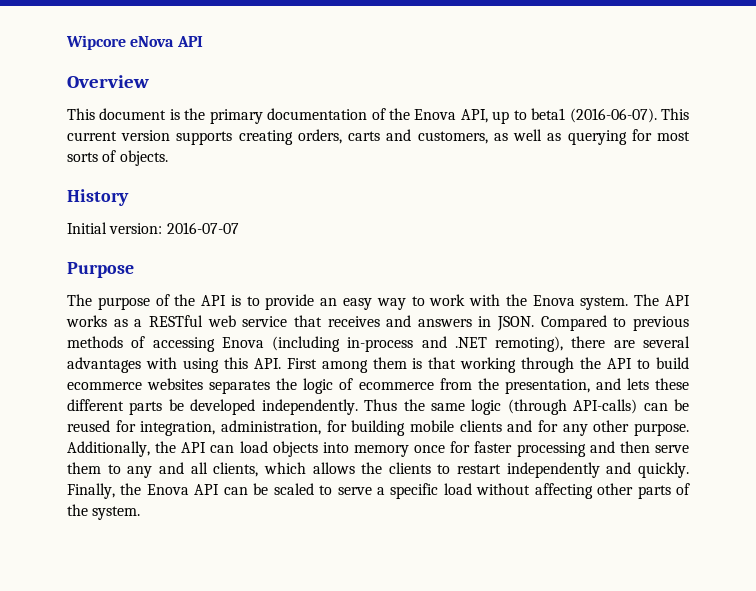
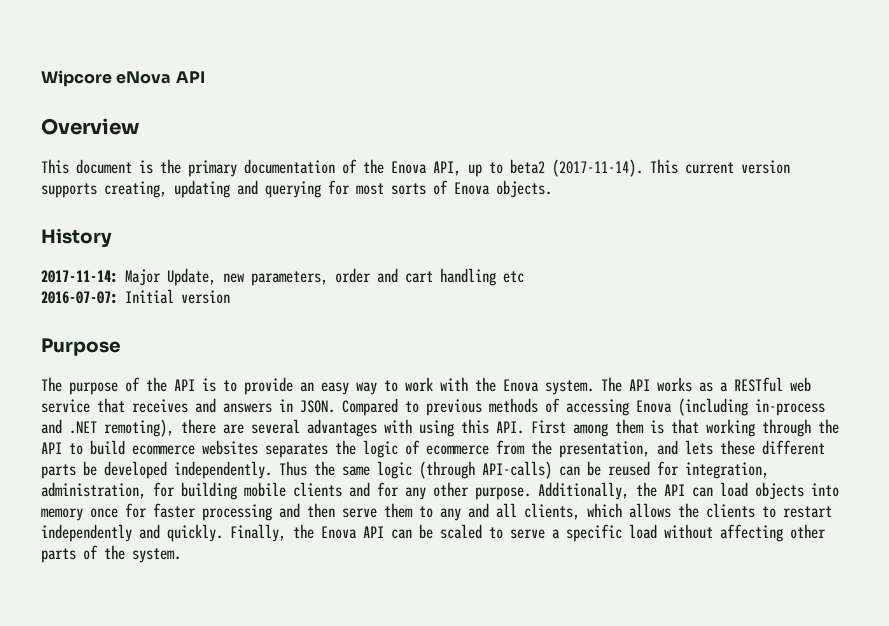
- This document is the primary documentation of the Enova API, up to beta1 (2016-06-07).
+ This document is the primary documentation of the Enova API, up to beta2 (2017-11-14).
- This current version supports creating orders, carts and customers, as well as querying for most sorts of objects.
+ This current version supports creating, updating and querying for most sorts of Enova objects.
- Initial version: 2016-07-07
+ 2017-11-14: Major Update, new parameters, order and cart handling etc
+ 2016-07-07: Initial version

